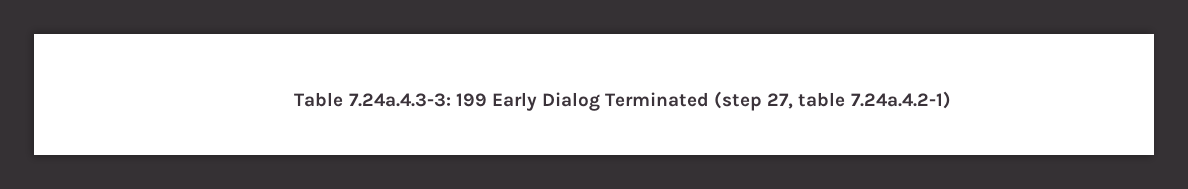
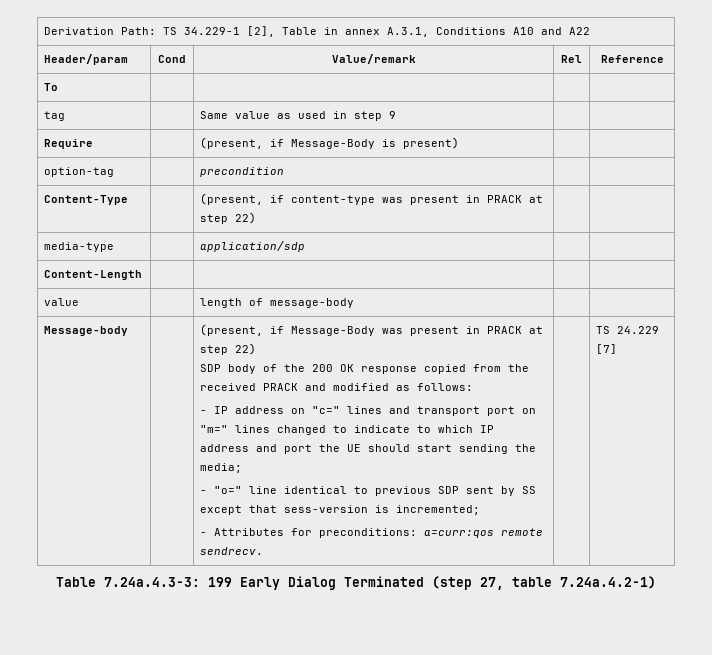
+ Derivation Path: TS 34.229-1 [2], Table in annex A.3.1, Conditions A10 and A22
+ Header/param | Cond | Value/remark | Rel | Reference
+ To | | | |
+ tag | | Same value as used in step 9 | |
+ Require | | (present, if Message-Body is present) | |
+ option-tag | | precondition | |
+ Content-Type | | (present, if content-type was present in PRACK at step 22) | |
+ media-type | | application/sdp | |
+ Content-Length | | | |
+ value | | length of message-body | |
+ Message-body | | (present, if Message-Body was present in PRACK at step 22)
+ SDP body of the 200 OK response copied from the received PRACK and modified as follows:
+ - IP address on "c=" lines and transport port on "m=" lines changed to indicate to which IP address and port the UE should start sending the media;
+ - "o=" line identical to previous SDP sent by SS except that sess-version is incremented;
+ - Attributes for preconditions: a=curr:qos remote sendrecv. | | TS 24.229 [7]

